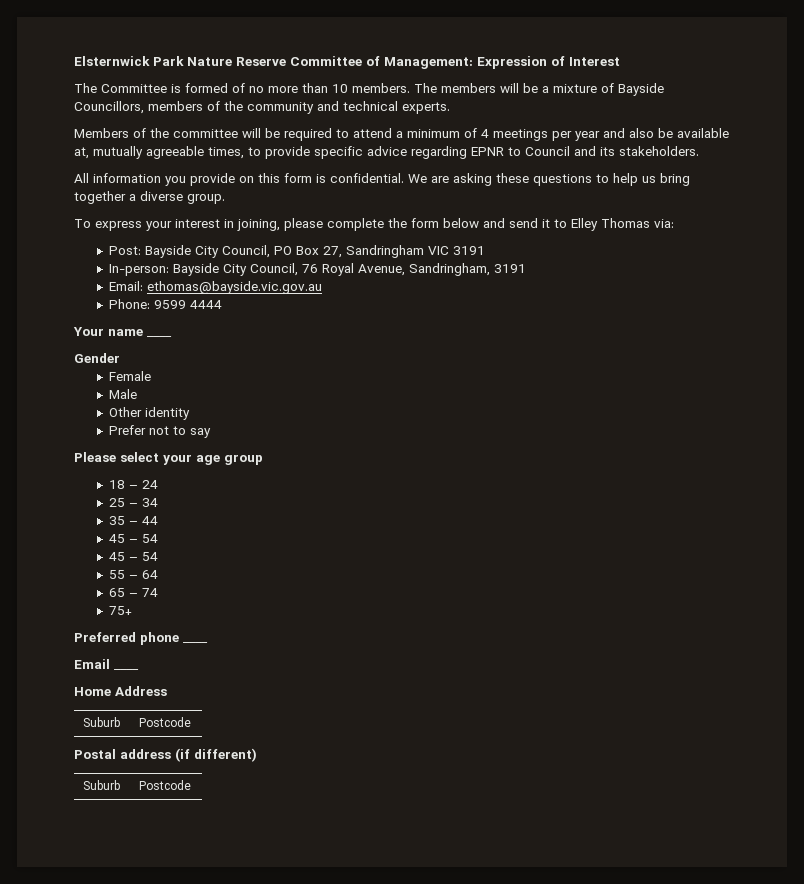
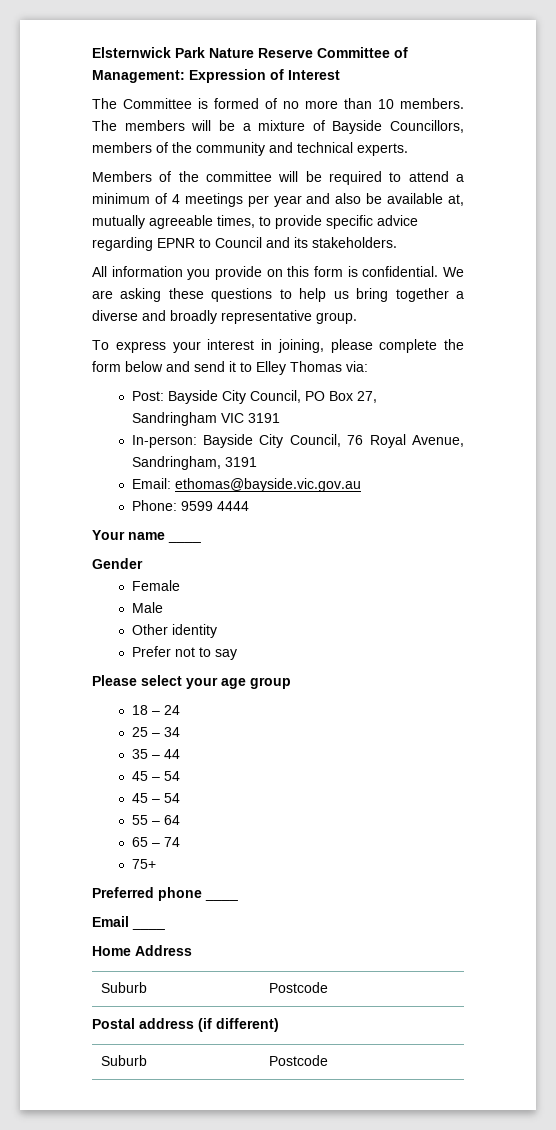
- We are asking these questions to help us bring together a diverse group.
+ We are asking these questions to help us bring together a diverse and broadly representative group.

